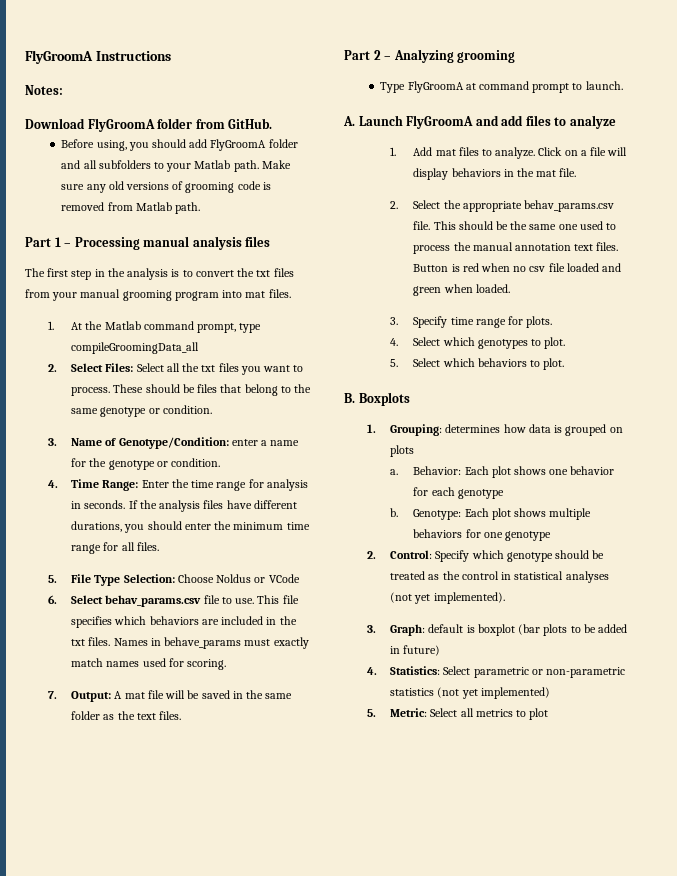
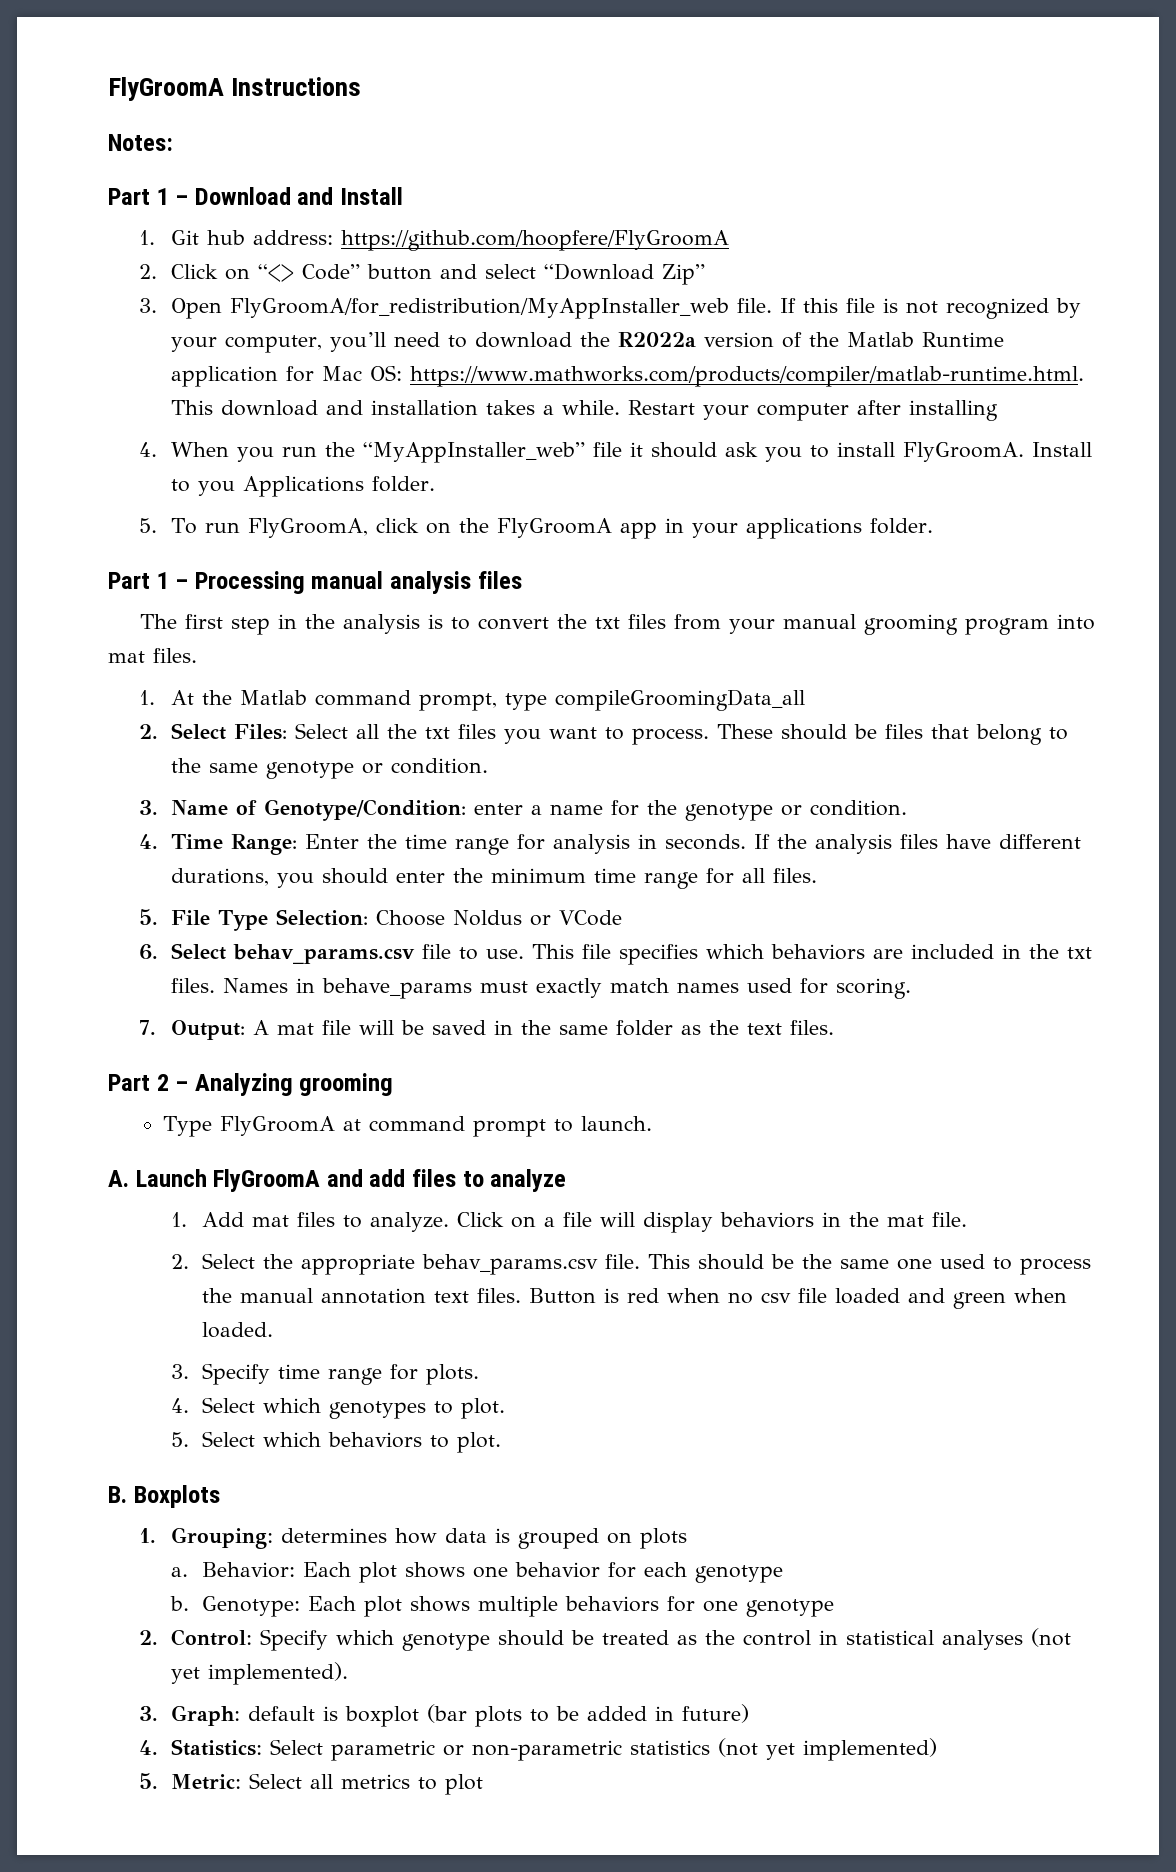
- Download FlyGroomA folder from GitHub.
- Before using, you should add FlyGroomA folder and all subfolders to your Matlab path. Make sure any old versions of grooming code is removed from Matlab path.
+ Part 1 – Download and Install
+ 1. Git hub address: https://github.com/hoopfere/FlyGroomA
+ 2. Click on “<> Code” button and select “Download Zip”
+ 3. Open FlyGroomA/for_redistribution/MyAppInstaller_web file. If this file is not recognized by your computer, you’ll need to download the R2022a version of the Matlab Runtime application for Mac OS: https://www.mathworks.com/products/compiler/matlab-runtime.html. This download and installation takes a while. Restart your computer after installing
+ 4. When you run the “MyAppInstaller_web” file it should ask you to install FlyGroomA. Install to you Applications folder.
+ 5. To run FlyGroomA, click on the FlyGroomA app in your applications folder.

